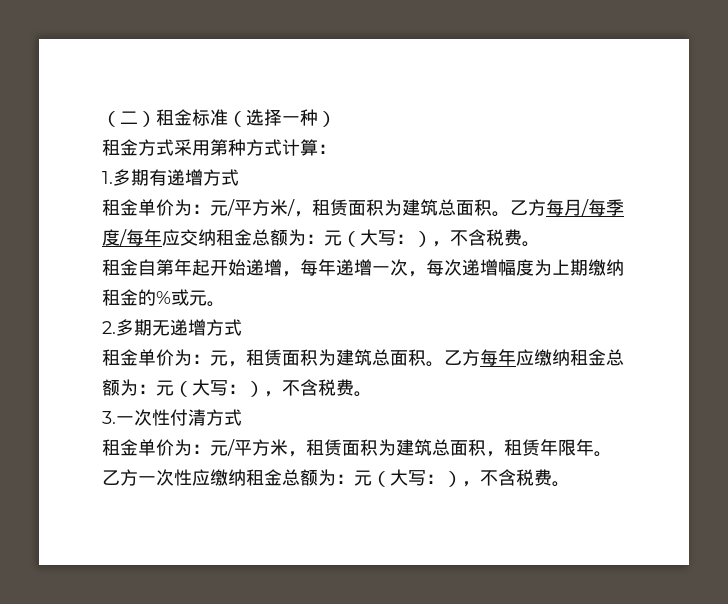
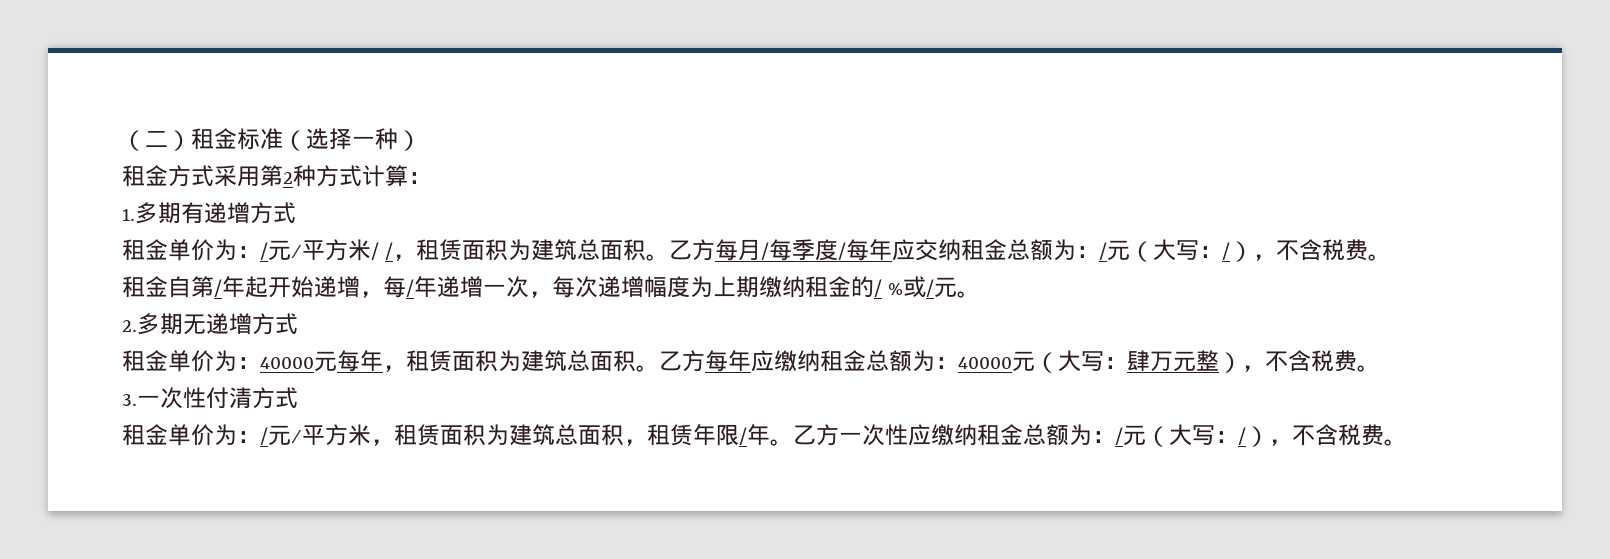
- 租金方式采用第种方式计算：
+ 租金方式采用第2种方式计算：
- 租金单价为：元∕平方米/，租赁面积为建筑总面积。
+ 租金单价为：/元∕平方米/ /，租赁面积为建筑总面积。
- 乙方每月/每季度/每年应交纳租金总额为：元（大写：），不含税费。
+ 乙方每月/每季度/每年应交纳租金总额为：/元（大写：/），不含税费。
- 租金自第年起开始递增，每年递增一次，每次递增幅度为上期缴纳租金的%或元。
+ 租金自第/年起开始递增，每/年递增一次，每次递增幅度为上期缴纳租金的/ %或/元。
- 租金单价为：元，租赁面积为建筑总面积。
+ 租金单价为：40000元每年，租赁面积为建筑总面积。
- 乙方每年应缴纳租金总额为：元（大写：），不含税费。
+ 乙方每年应缴纳租金总额为：40000元（大写：肆万元整），不含税费。
- 租金单价为：元∕平方米，租赁面积为建筑总面积，租赁年限年。
+ 租金单价为：/元∕平方米，租赁面积为建筑总面积，租赁年限/年。
- 乙方一次性应缴纳租金总额为：元（大写：），不含税费。
+ 乙方一次性应缴纳租金总额为：/元（大写：/），不含税费。

